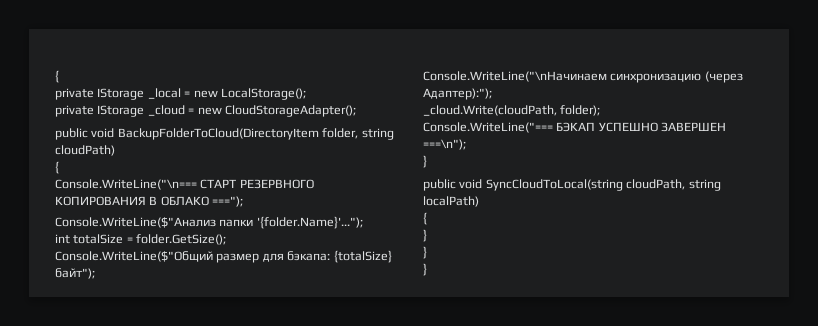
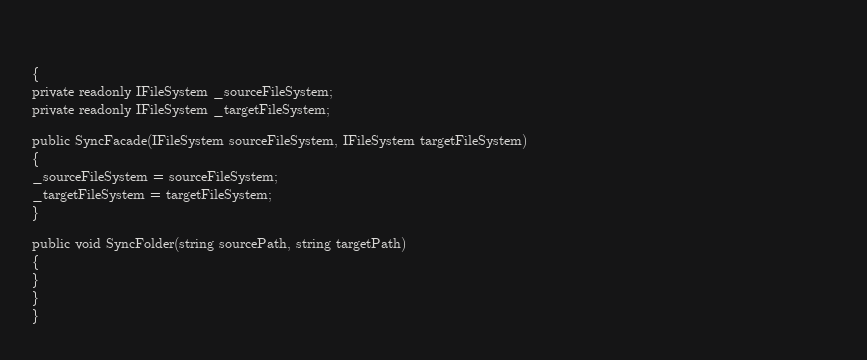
- private IStorage _local = new LocalStorage();
- private IStorage _cloud = new CloudStorageAdapter();
- public void BackupFolderToCloud(DirectoryItem folder, string cloudPath)
+ private readonly IFileSystem _sourceFileSystem;
+ private readonly IFileSystem _targetFileSystem;
+ public SyncFacade(IFileSystem sourceFileSystem, IFileSystem targetFileSystem)
  {
- Console.WriteLine("\n=== СТАРТ РЕЗЕРВНОГО КОПИРОВАНИЯ В ОБЛАКО ===");
- Console.WriteLine($"Анализ папки '{folder.Name}'...");
- int totalSize = folder.GetSize();
- Console.WriteLine($"Общий размер для бэкапа: {totalSize} байт");
- Console.WriteLine("\nНачинаем синхронизацию (через Адаптер):");
- _cloud.Write(cloudPath, folder);
- Console.WriteLine("=== БЭКАП УСПЕШНО ЗАВЕРШЕН ===\n");
+ _sourceFileSystem = sourceFileSystem;
+ _targetFileSystem = targetFileSystem;
- public void SyncCloudToLocal(string cloudPath, string localPath)
+ public void SyncFolder(string sourcePath, string targetPath)

